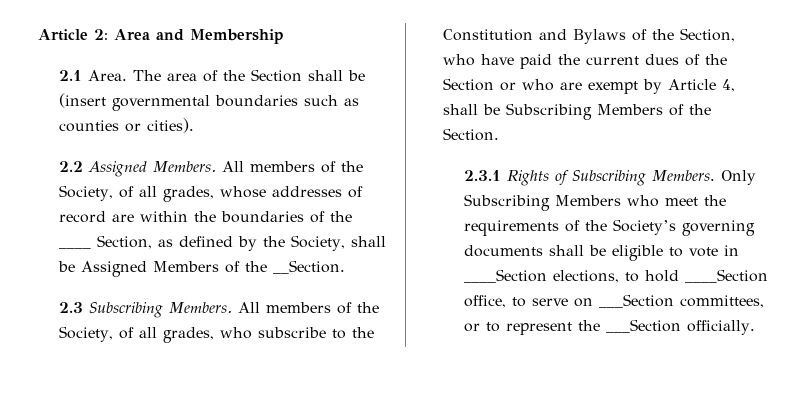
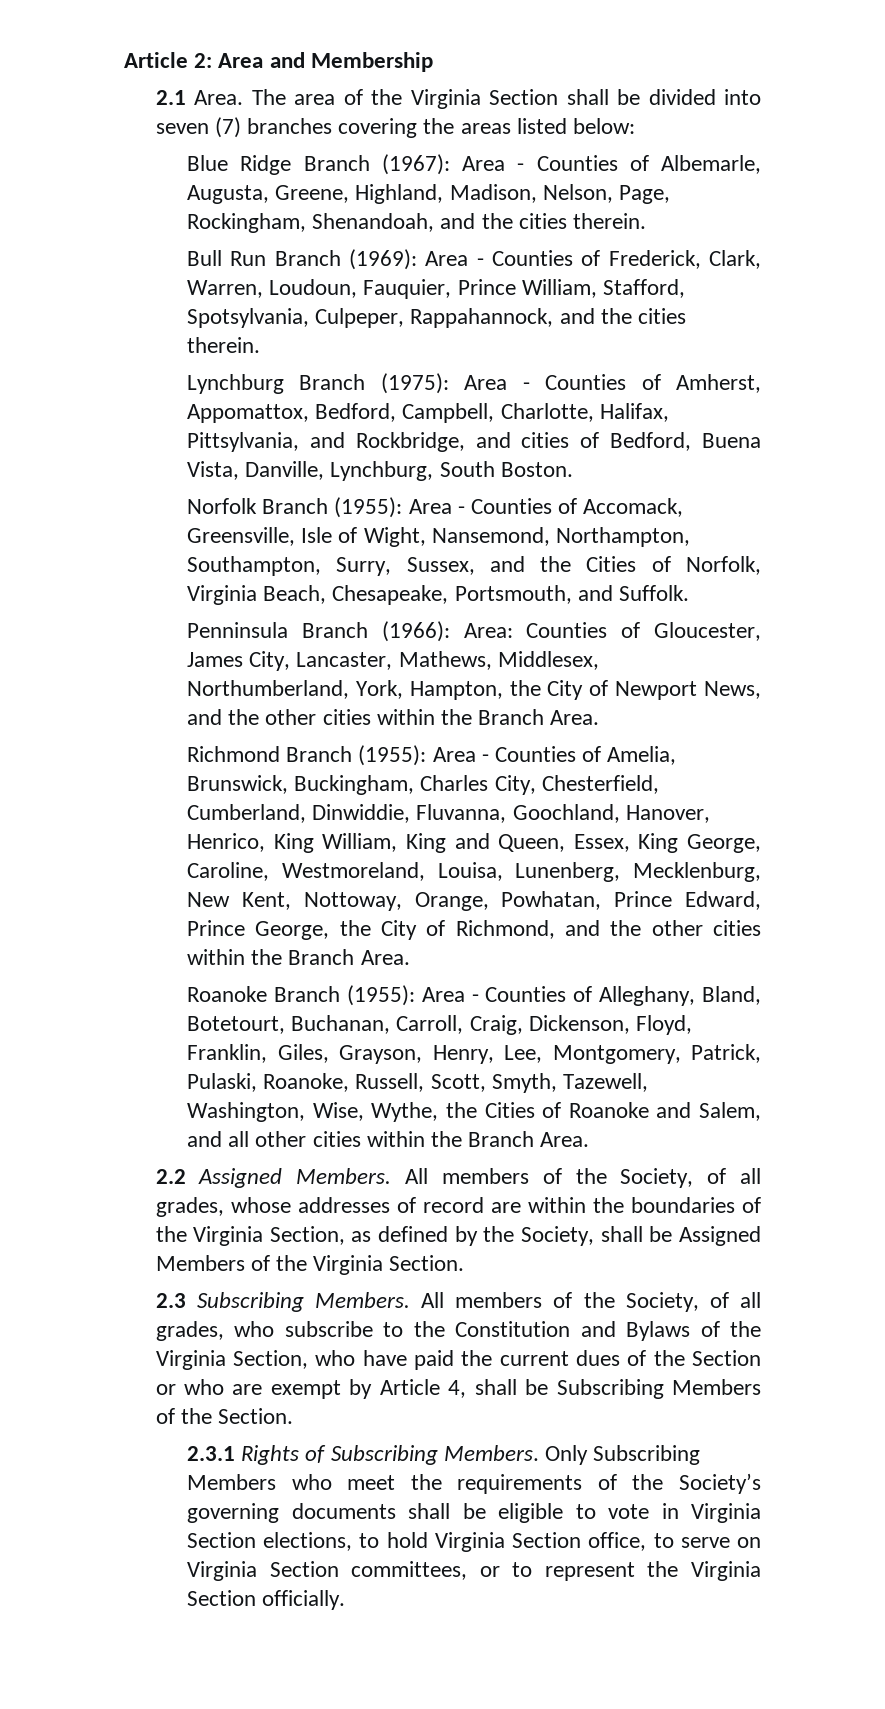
- The area of the Section shall be (insert governmental boundaries such as counties or cities).
+ The area of the Virginia Section shall be divided into seven (7) branches covering the areas listed below:
+ Blue Ridge Branch (1967): Area - Counties of Albemarle, Augusta, Greene, Highland, Madison, Nelson, Page, Rockingham, Shenandoah, and the cities therein.
+ Bull Run Branch (1969): Area - Counties of Frederick, Clark, Warren, Loudoun, Fauquier, Prince William, Stafford, Spotsylvania, Culpeper, Rappahannock, and the cities therein.
+ Lynchburg Branch (1975): Area - Counties of Amherst, Appomattox, Bedford, Campbell, Charlotte, Halifax, Pittsylvania, and Rockbridge, and cities of Bedford, Buena Vista, Danville, Lynchburg, South Boston.
+ Norfolk Branch (1955): Area - Counties of Accomack, Greensville, Isle of Wight, Nansemond, Northampton, Southampton, Surry, Sussex, and the Cities of Norfolk, Virginia Beach, Chesapeake, Portsmouth, and Suffolk.
+ Penninsula Branch (1966): Area: Counties of Gloucester, James City, Lancaster, Mathews, Middlesex, Northumberland, York, Hampton, the City of Newport News, and the other cities within the Branch Area.
+ Richmond Branch (1955): Area - Counties of Amelia, Brunswick, Buckingham, Charles City, Chesterfield, Cumberland, Dinwiddie, Fluvanna, Goochland, Hanover, Henrico, King William, King and Queen, Essex, King George, Caroline, Westmoreland, Louisa, Lunenberg, Mecklenburg, New Kent, Nottoway, Orange, Powhatan, Prince Edward, Prince George, the City of Richmond, and the other cities within the Branch Area.
+ Roanoke Branch (1955): Area - Counties of Alleghany, Bland, Botetourt, Buchanan, Carroll, Craig, Dickenson, Floyd, Franklin, Giles, Grayson, Henry, Lee, Montgomery, Patrick, Pulaski, Roanoke, Russell, Scott, Smyth, Tazewell, Washington, Wise, Wythe, the Cities of Roanoke and Salem, and all other cities within the Branch Area.
- All members of the Society, of all grades, whose addresses of record are within the boundaries of the ____ Section, as defined by the Society, shall be Assigned Members of the __Section.
+ All members of the Society, of all grades, whose addresses of record are within the boundaries of the Virginia Section, as defined by the Society, shall be Assigned Members of the Virginia Section.
- All members of the Society, of all grades, who subscribe to the Constitution and Bylaws of the Section, who have paid the current dues of the Section or who are exempt by Article 4, shall be Subscribing Members of the Section.
+ All members of the Society, of all grades, who subscribe to the Constitution and Bylaws of the Virginia Section, who have paid the current dues of the Section or who are exempt by Article 4, shall be Subscribing Members of the Section.
- Only Subscribing Members who meet the requirements of the Society’s governing documents shall be eligible to vote in ____Section elections, to hold ____Section office, to serve on ___Section committees, or to represent the ___Section officially.
+ Only Subscribing Members who meet the requirements of the Society’s governing documents shall be eligible to vote in Virginia Section elections, to hold Virginia Section office, to serve on Virginia Section committees, or to represent the Virginia Section officially.

